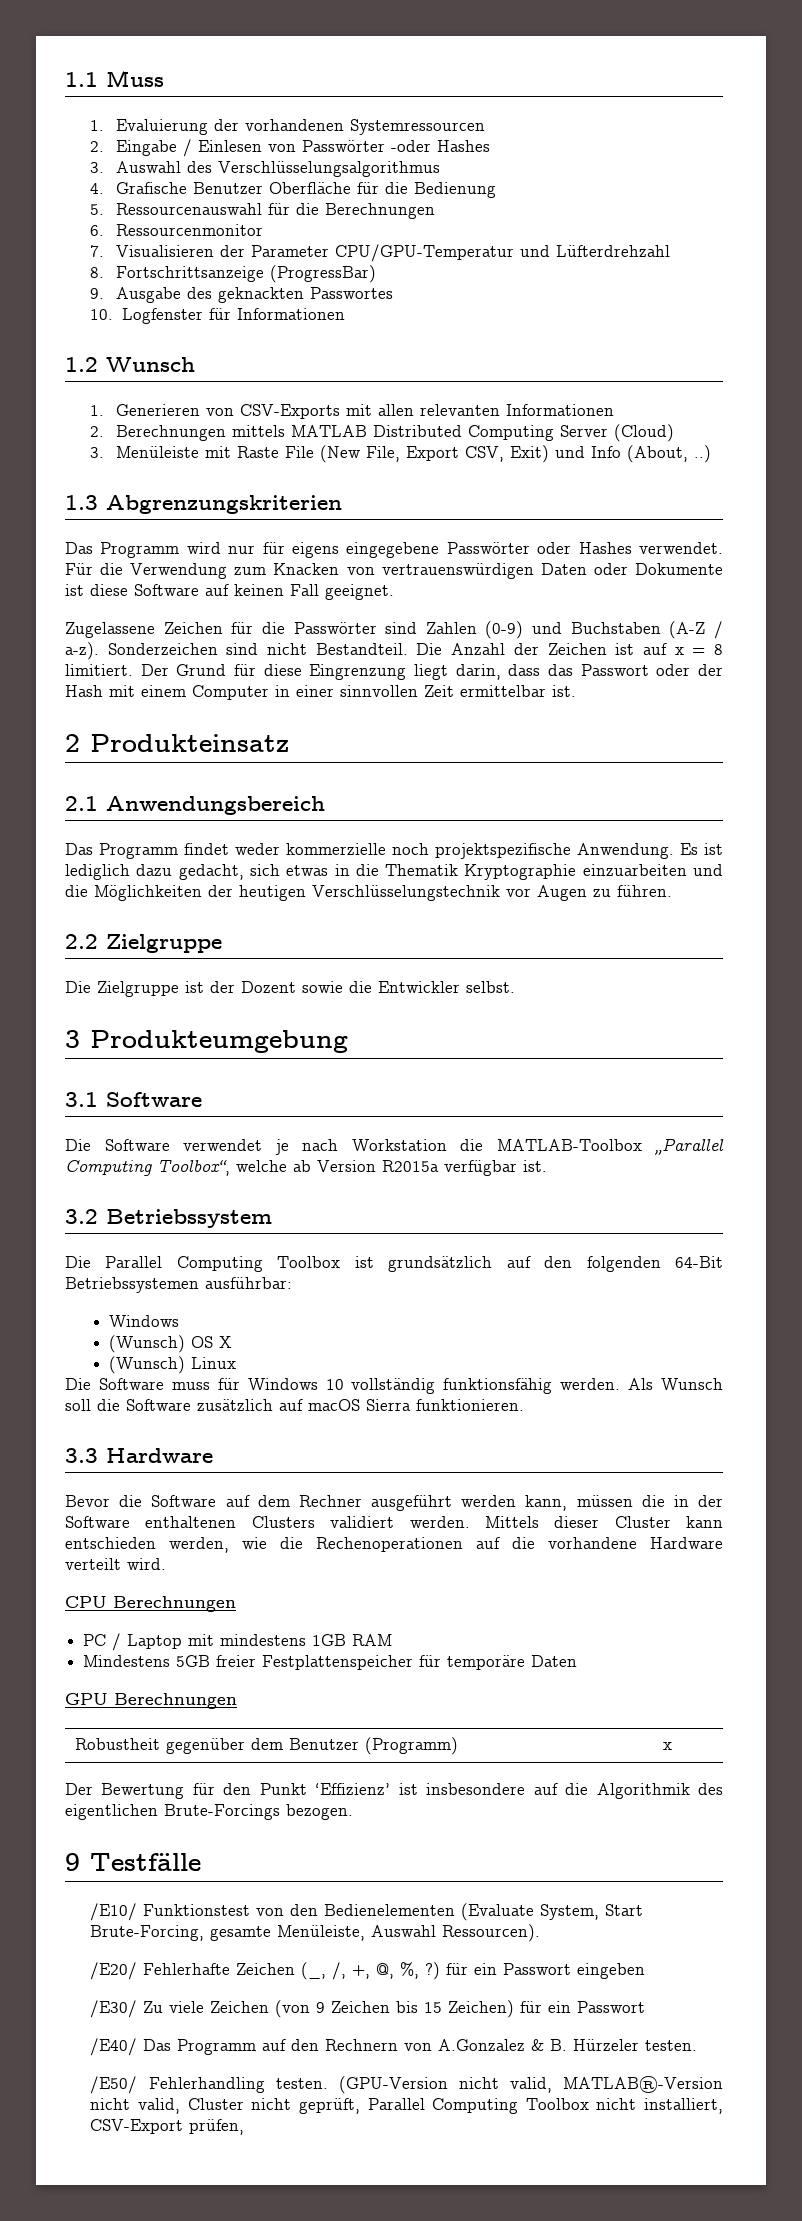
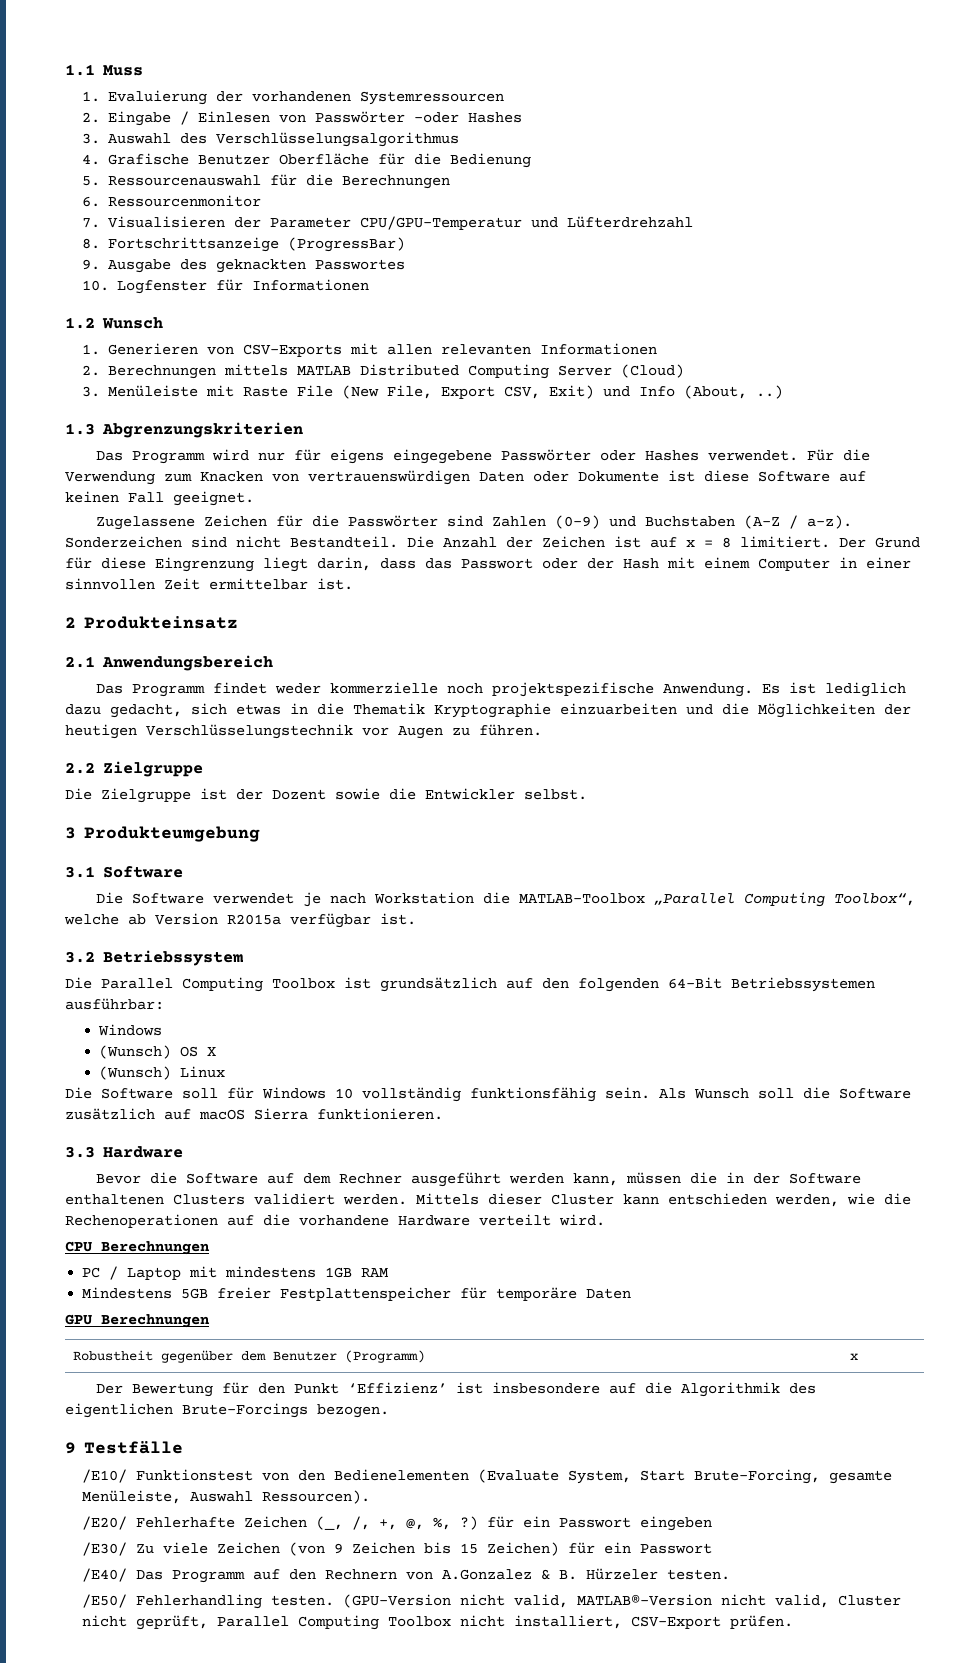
- Die Software muss für Windows 10 vollständig funktionsfähig werden.
+ Die Software soll für Windows 10 vollständig funktionsfähig sein.
- (GPU-Version nicht valid, MATLAB®-Version nicht valid, Cluster nicht geprüft, Parallel Computing Toolbox nicht installiert, CSV-Export prüfen,
+ (GPU-Version nicht valid, MATLAB®-Version nicht valid, Cluster nicht geprüft, Parallel Computing Toolbox nicht installiert, CSV-Export prüfen.

